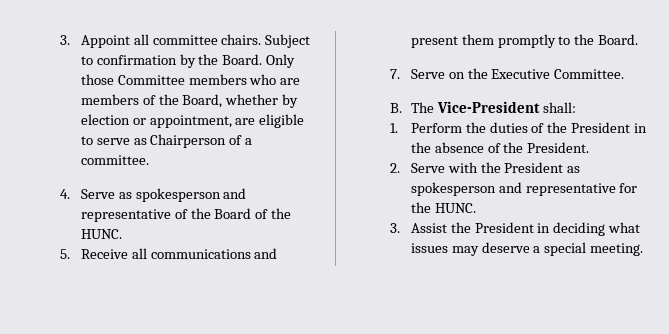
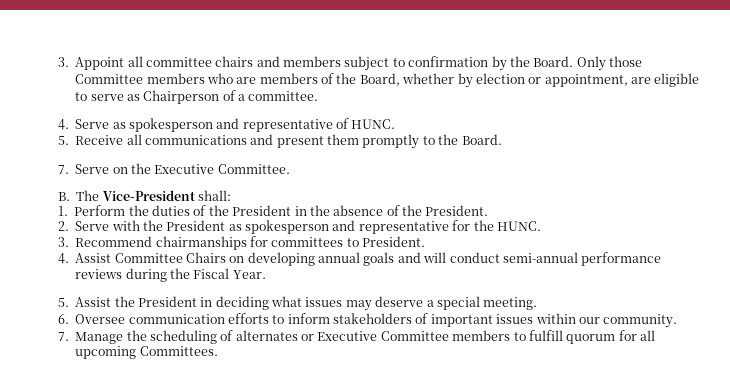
- 3. Appoint all committee chairs. Subject to confirmation by the Board.
+ 3. Appoint all committee chairs and members subject to confirmation by the Board.
- 4. Serve as spokesperson and representative of the Board of the HUNC.
+ 4. Serve as spokesperson and representative of HUNC.
- 3. Assist the President in deciding what issues may deserve a special meeting.
+ 3. Recommend chairmanships for committees to President.
+ 4. Assist Committee Chairs on developing annual goals and will conduct semi-annual performance reviews during the Fiscal Year.
+ 5. Assist the President in deciding what issues may deserve a special meeting.
+ 6. Oversee communication efforts to inform stakeholders of important issues within our community.
+ 7. Manage the scheduling of alternates or Executive Committee members to fulfill quorum for all upcoming Committees.

